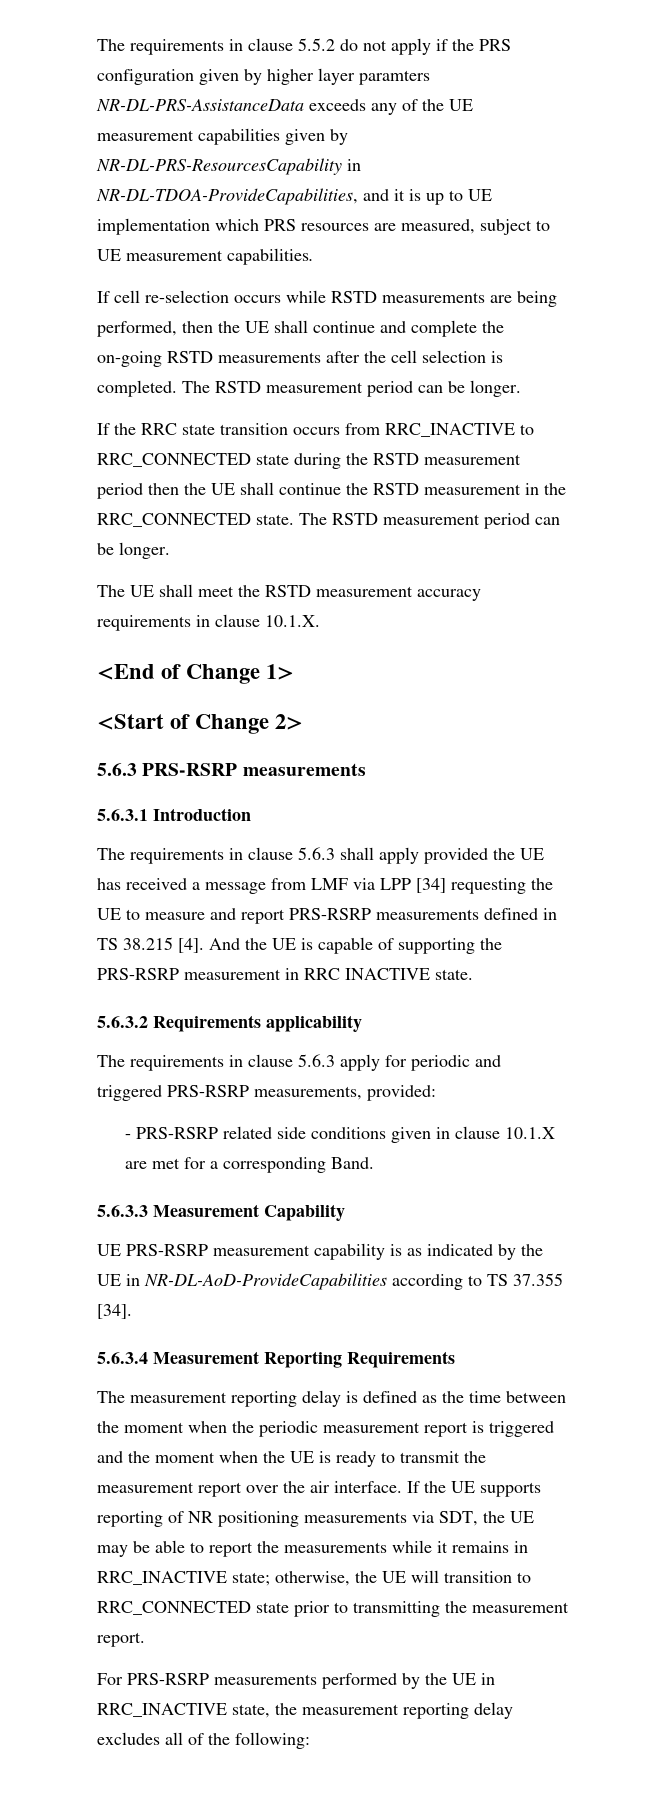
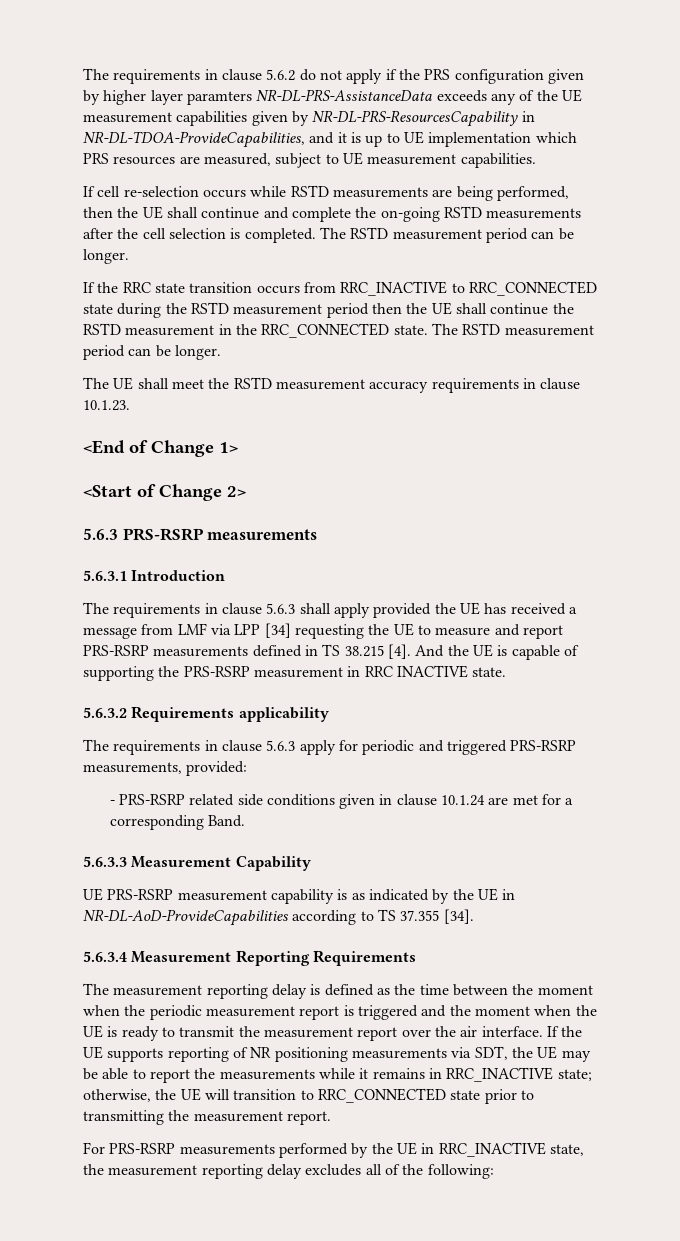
- The requirements in clause 5.5.2 do not apply if the PRS configuration given by higher layer paramters NR-DL-PRS-AssistanceData exceeds any of the UE measurement capabilities given by NR-DL-PRS-ResourcesCapability in NR-DL-TDOA-ProvideCapabilities, and it is up to UE implementation which PRS resources are measured, subject to UE measurement capabilities.
+ The requirements in clause 5.6.2 do not apply if the PRS configuration given by higher layer paramters NR-DL-PRS-AssistanceData exceeds any of the UE measurement capabilities given by NR-DL-PRS-ResourcesCapability in NR-DL-TDOA-ProvideCapabilities, and it is up to UE implementation which PRS resources are measured, subject to UE measurement capabilities.
- The UE shall meet the RSTD measurement accuracy requirements in clause 10.1.X.
+ The UE shall meet the RSTD measurement accuracy requirements in clause 10.1.23.
- - PRS-RSRP related side conditions given in clause 10.1.X are met for a corresponding Band.
+ - PRS-RSRP related side conditions given in clause 10.1.24 are met for a corresponding Band.

